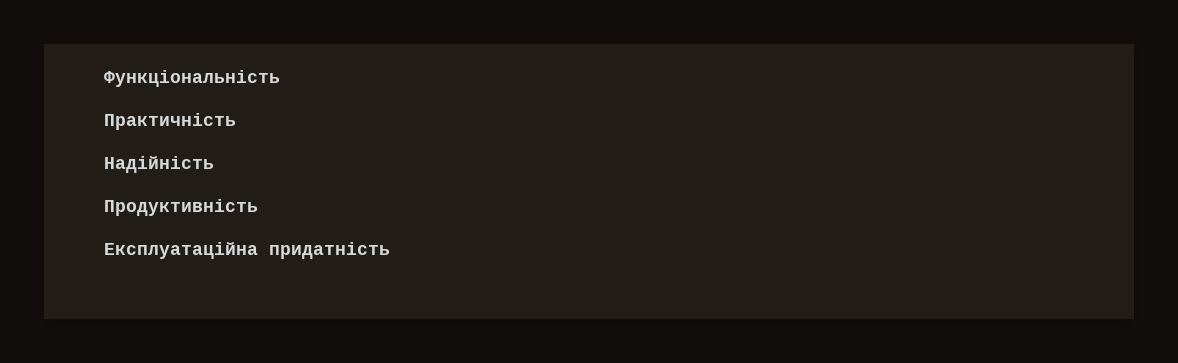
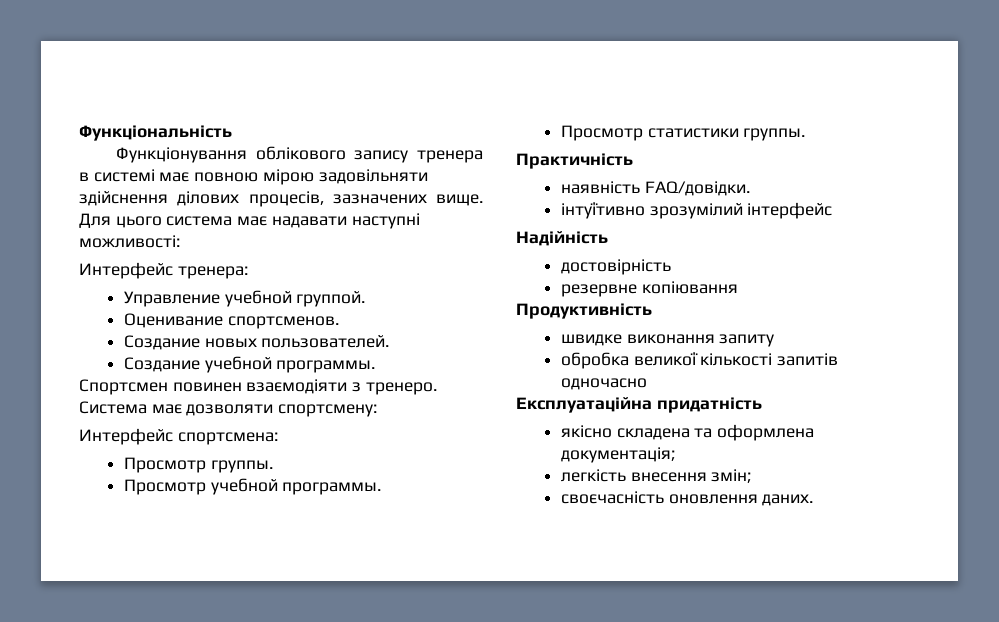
+ Функціонування облікового запису тренера в системі має повною мірою задовільняти здійснення ділових процесів, зазначених вище. Для цього система має надавати наступні можливості:
+ Интерфейс тренера:
+ Управление учебной группой.
+ Оценивание спортсменов.
+ Создание новых пользователей.
+ Создание учебной программы.
+ Спортсмен повинен взаємодіяти з тренеро. Система має дозволяти спортсмену:
+ Интерфейс спортсмена:
+ Просмотр группы.
+ Просмотр учебной программы.
+ Просмотр статистики группы.
  Практичність
+ наявність FAQ/довідки.
+ інтуїтивно зрозумілий інтерфейс
  Надійність
+ достовірність
+ резервне копіювання
  Продуктивність
+ швидке виконання запиту
+ обробка великої кількості запитів одночасно
  Експлуатаційна придатність
+ якісно складена та оформлена документація;
+ легкість внесення змін;
+ своєчасність оновлення даних.

